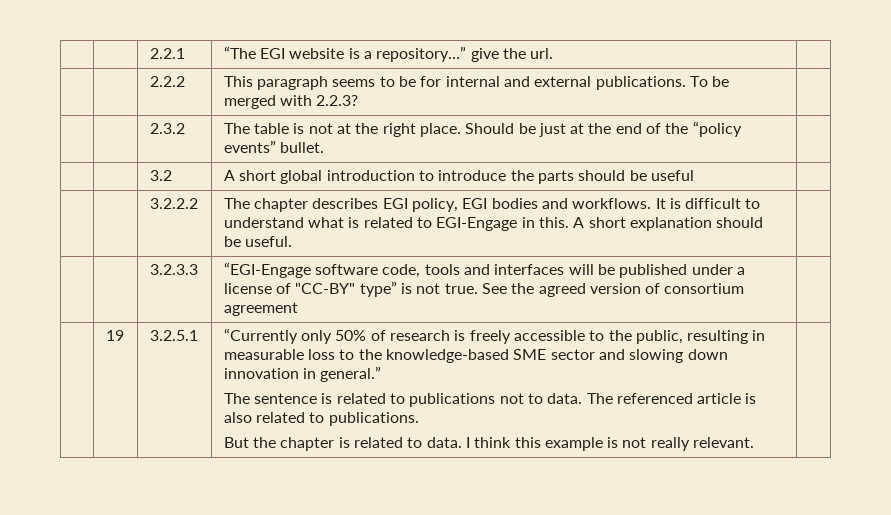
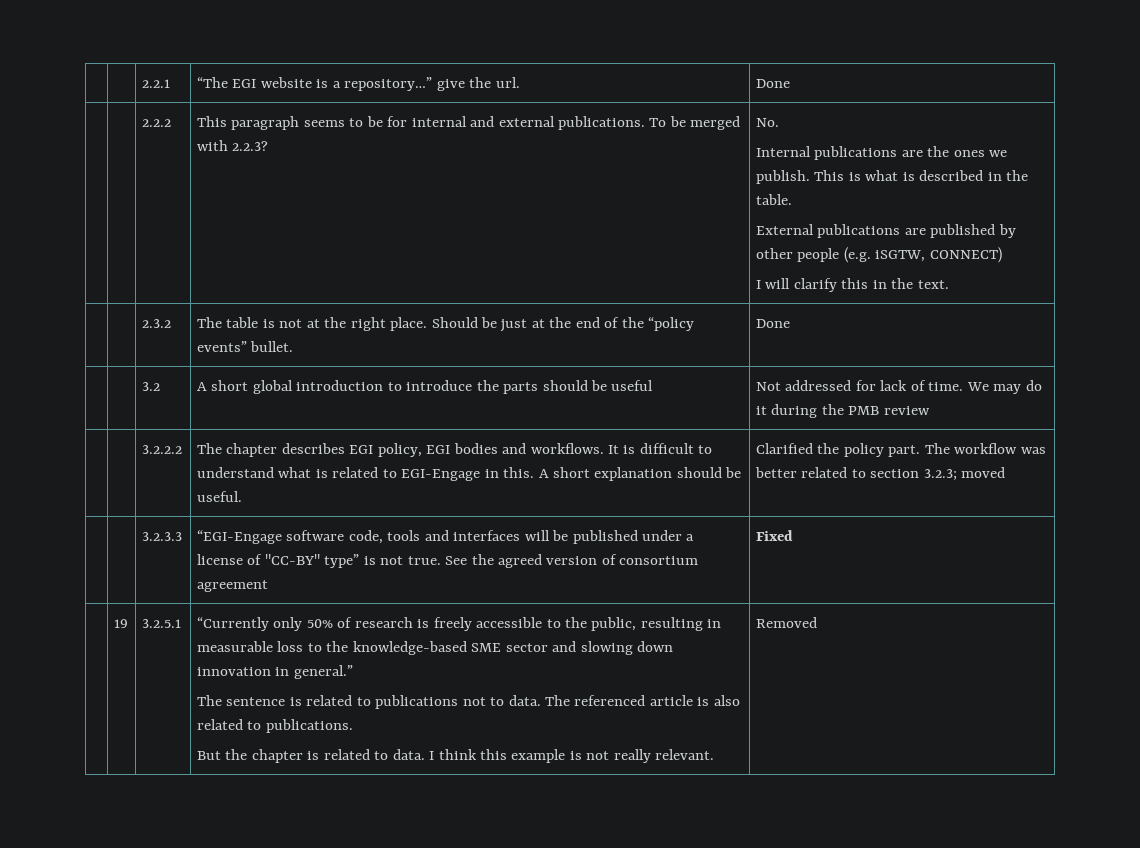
- | | 2.2.1 | “The EGI website is a repository…” give the url. |
+ | | 2.2.1 | “The EGI website is a repository…” give the url. | Done
+ No.
+ Internal publications are the ones we publish. This is what is described in the table.
+ External publications are published by other people (e.g. iSGTW, CONNECT)
+ I will clarify this in the text.
- | | 2.3.2 | The table is not at the right place. Should be just at the end of the “policy events” bullet. |
+ | | 2.3.2 | The table is not at the right place. Should be just at the end of the “policy events” bullet. | Done
- | | 3.2 | A short global introduction to introduce the parts should be useful |
+ | | 3.2 | A short global introduction to introduce the parts should be useful | Not addressed for lack of time. We may do it during the PMB review
+ Clarified the policy part. The workflow was better related to section 3.2.3; moved
- | | 3.2.3.3 | “EGI-Engage software code, tools and interfaces will be published under a license of "CC-BY" type” is not true. See the agreed version of consortium agreement |
+ | | 3.2.3.3 | “EGI-Engage software code, tools and interfaces will be published under a license of "CC-BY" type” is not true. See the agreed version of consortium agreement | Fixed
+ Removed

